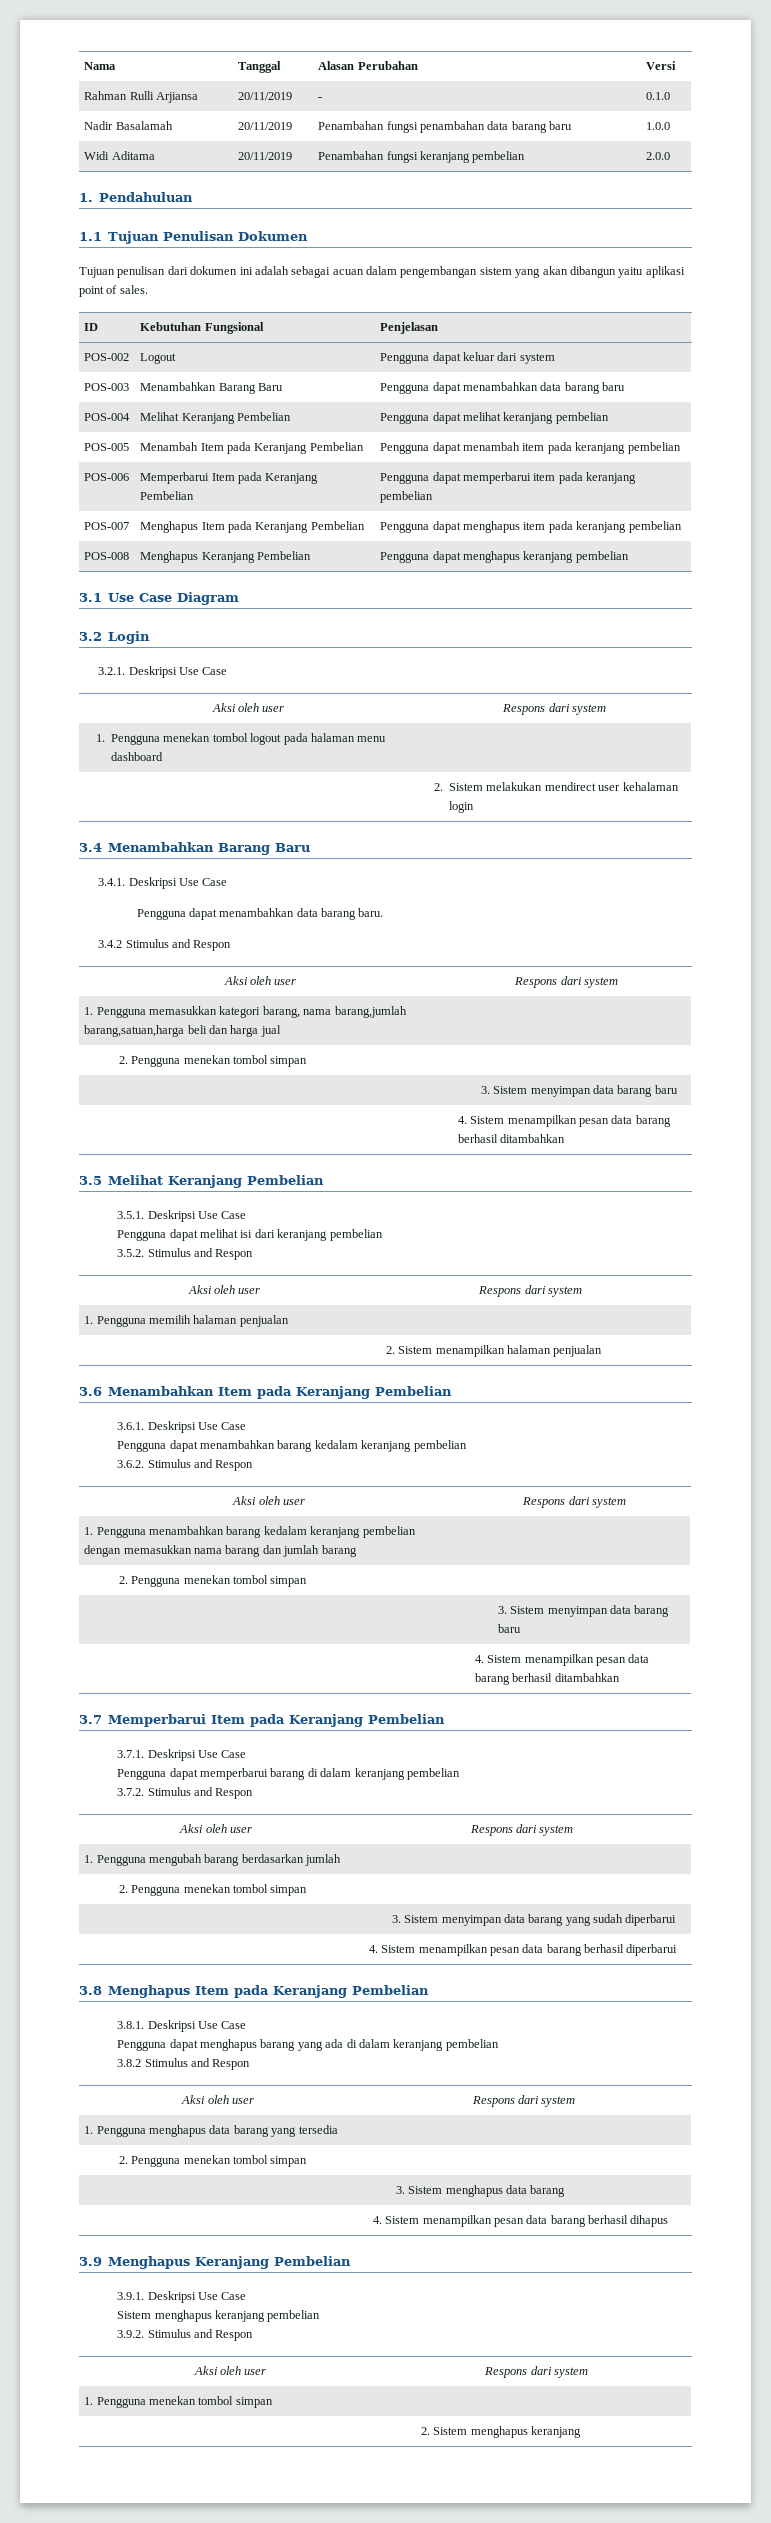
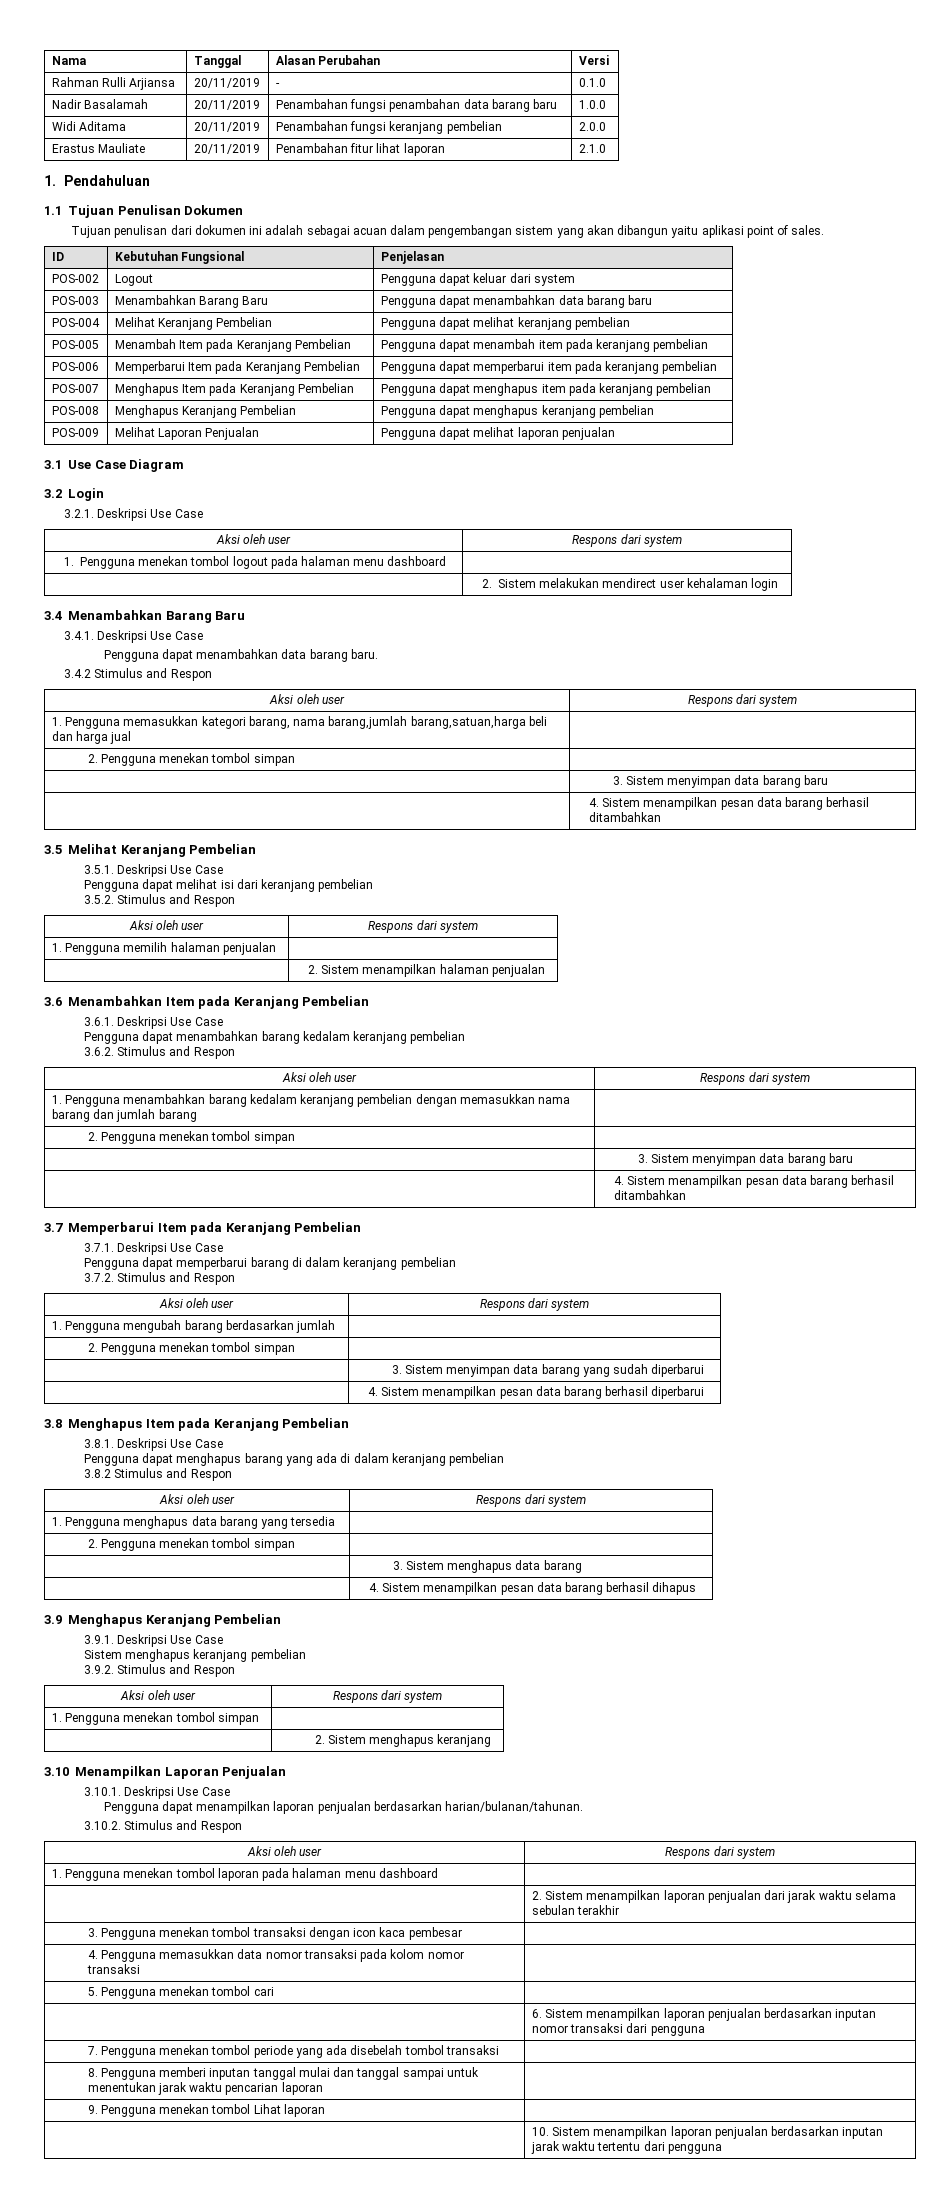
+ Erastus Mauliate | 20/11/2019 | Penambahan fitur lihat laporan | 2.1.0
+ POS-009 | Melihat Laporan Penjualan | Pengguna dapat melihat laporan penjualan
+ 3.10 Menampilkan Laporan Penjualan
+ 3.10.1. Deskripsi Use Case
+ Pengguna dapat menampilkan laporan penjualan berdasarkan harian/bulanan/tahunan.
+ 3.10.2. Stimulus and Respon
+ Aksi oleh user | Respons dari system
+ 1. Pengguna menekan tombol laporan pada halaman menu dashboard |
+ | 2. Sistem menampilkan laporan penjualan dari jarak waktu selama sebulan terakhir
+ 3. Pengguna menekan tombol transaksi dengan icon kaca pembesar |
+ 4. Pengguna memasukkan data nomor transaksi pada kolom nomor transaksi |
+ 5. Pengguna menekan tombol cari |
+ | 6. Sistem menampilkan laporan penjualan berdasarkan inputan nomor transaksi dari pengguna
+ 7. Pengguna menekan tombol periode yang ada disebelah tombol transaksi |
+ 8. Pengguna memberi inputan tanggal mulai dan tanggal sampai untuk menentukan jarak waktu pencarian laporan |
+ 9. Pengguna menekan tombol Lihat laporan |
+ | 10. Sistem menampilkan laporan penjualan berdasarkan inputan jarak waktu tertentu dari pengguna

